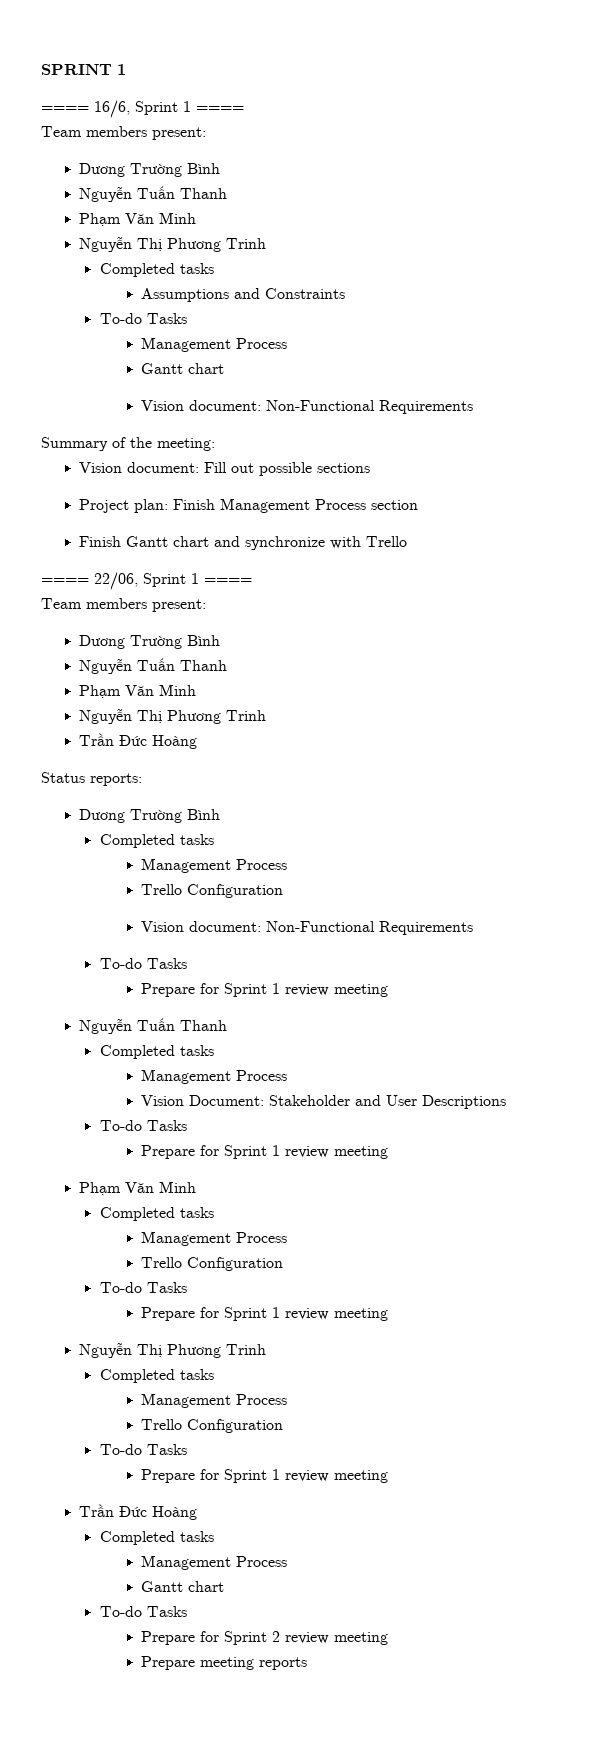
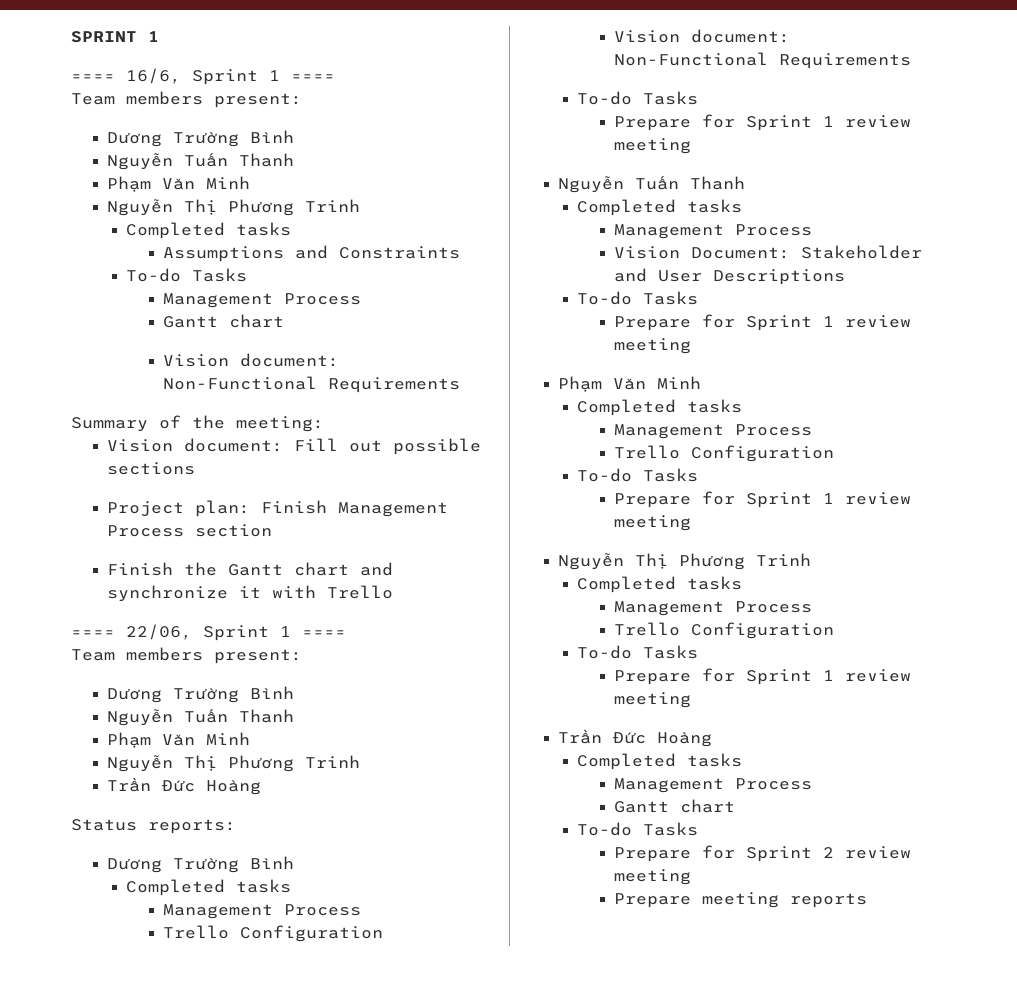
- Finish Gantt chart and synchronize with Trello
+ Finish the Gantt chart and synchronize it with Trello

